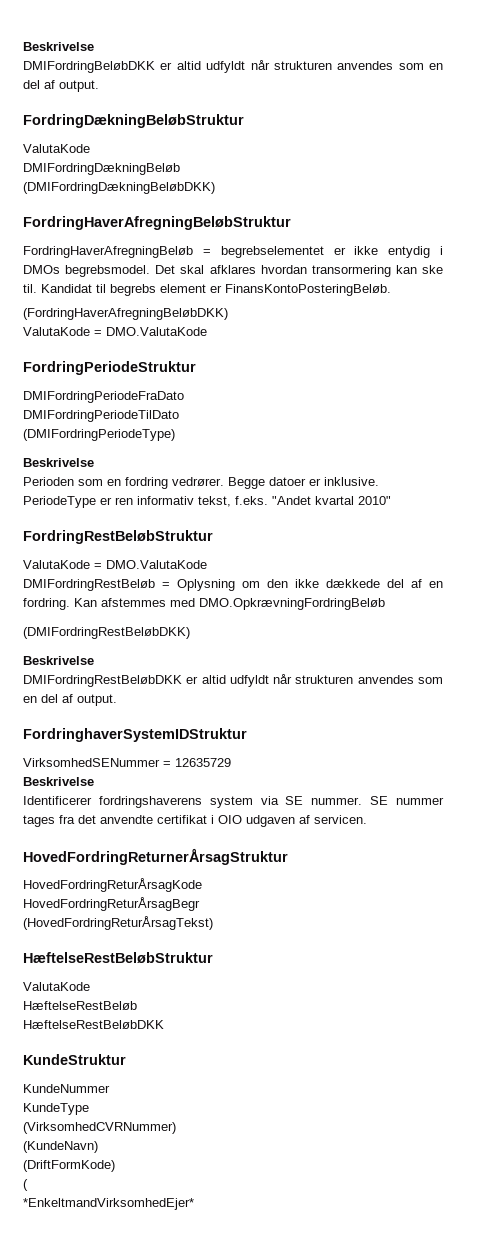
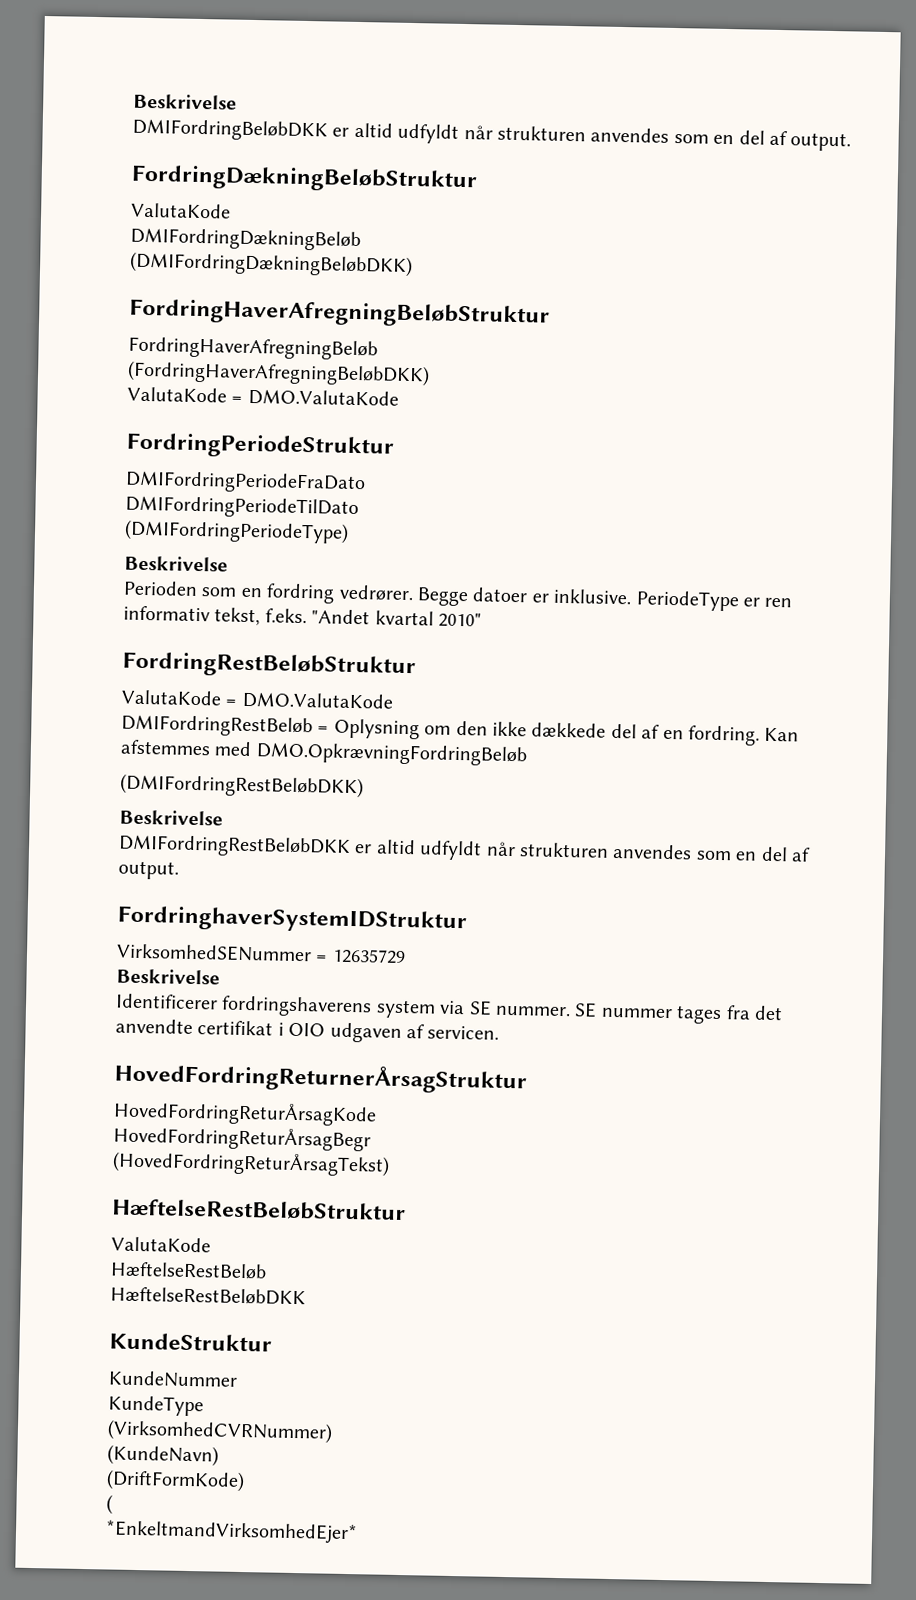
- FordringHaverAfregningBeløb = begrebselementet er ikke entydig i DMOs begrebsmodel. Det skal afklares hvordan transormering kan ske til. Kandidat til begrebs element er FinansKontoPosteringBeløb.
+ FordringHaverAfregningBeløb

